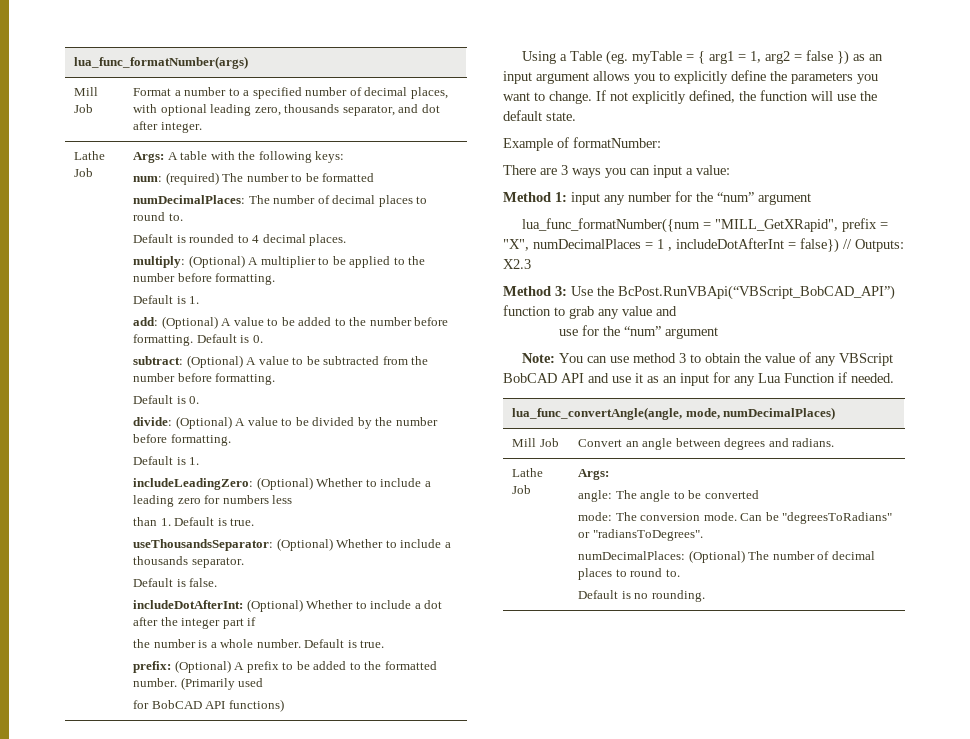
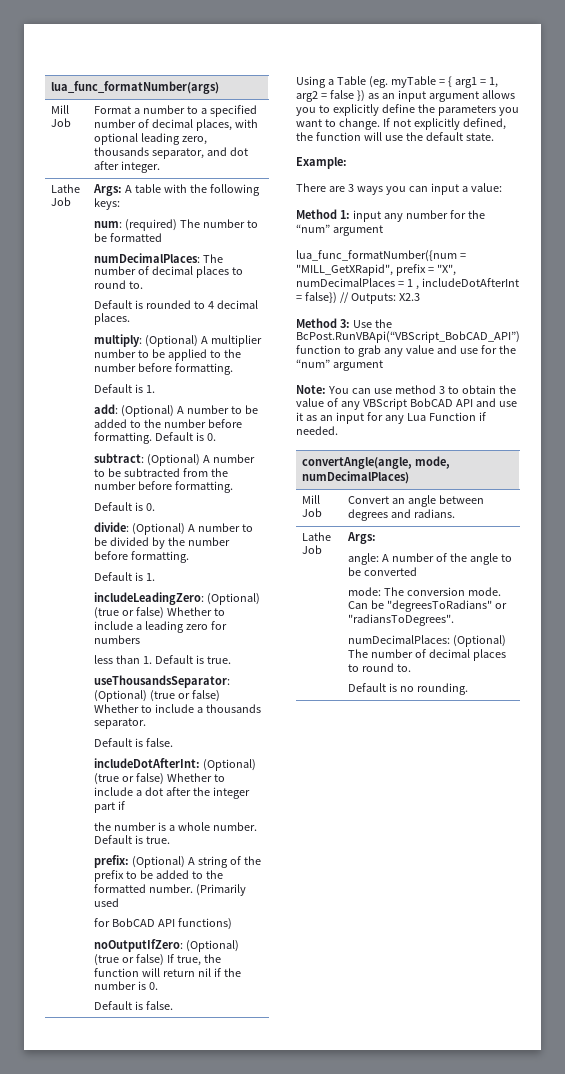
- multiply: (Optional) A multiplier to be applied to the number before formatting.
+ multiply: (Optional) A multiplier number to be applied to the number before formatting.
- add: (Optional) A value to be added to the number before formatting.
+ add: (Optional) A number to be added to the number before formatting.
- subtract: (Optional) A value to be subtracted from the number before formatting.
+ subtract: (Optional) A number to be subtracted from the number before formatting.
- divide: (Optional) A value to be divided by the number before formatting.
+ divide: (Optional) A number to be divided by the number before formatting.
- includeLeadingZero: (Optional) Whether to include a leading zero for numbers less
- than 1. Default is true.
+ includeLeadingZero: (Optional) (true or false) Whether to include a leading zero for numbers
+ less than 1. Default is true.
- useThousandsSeparator: (Optional) Whether to include a thousands separator.
+ useThousandsSeparator: (Optional) (true or false) Whether to include a thousands separator.
- includeDotAfterInt: (Optional) Whether to include a dot after the integer part if
+ includeDotAfterInt: (Optional) (true or false) Whether to include a dot after the integer part if
- prefix: (Optional) A prefix to be added to the formatted number.
+ prefix: (Optional) A string of the prefix to be added to the formatted number.
+ noOutputIfZero: (Optional) (true or false) If true, the function will return nil if the number is 0.
+ Default is false.
- Example of formatNumber:
+ Example:
- Method 3: Use the BcPost.RunVBApi(“VBScript_BobCAD_API”) function to grab any value and
- use for the “num” argument
+ Method 3: Use the BcPost.RunVBApi(“VBScript_BobCAD_API”) function to grab any value and use for the “num” argument
- lua_func_convertAngle(angle, mode, numDecimalPlaces)
+ convertAngle(angle, mode, numDecimalPlaces)
  Mill Job | Convert an angle between degrees and radians.
  Lathe Job | Args:
- angle: The angle to be converted
+ angle: A number of the angle to be converted

